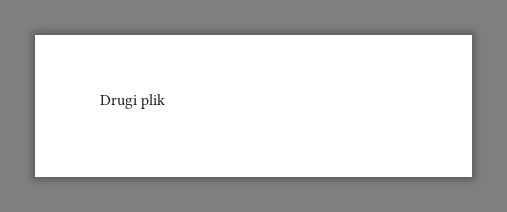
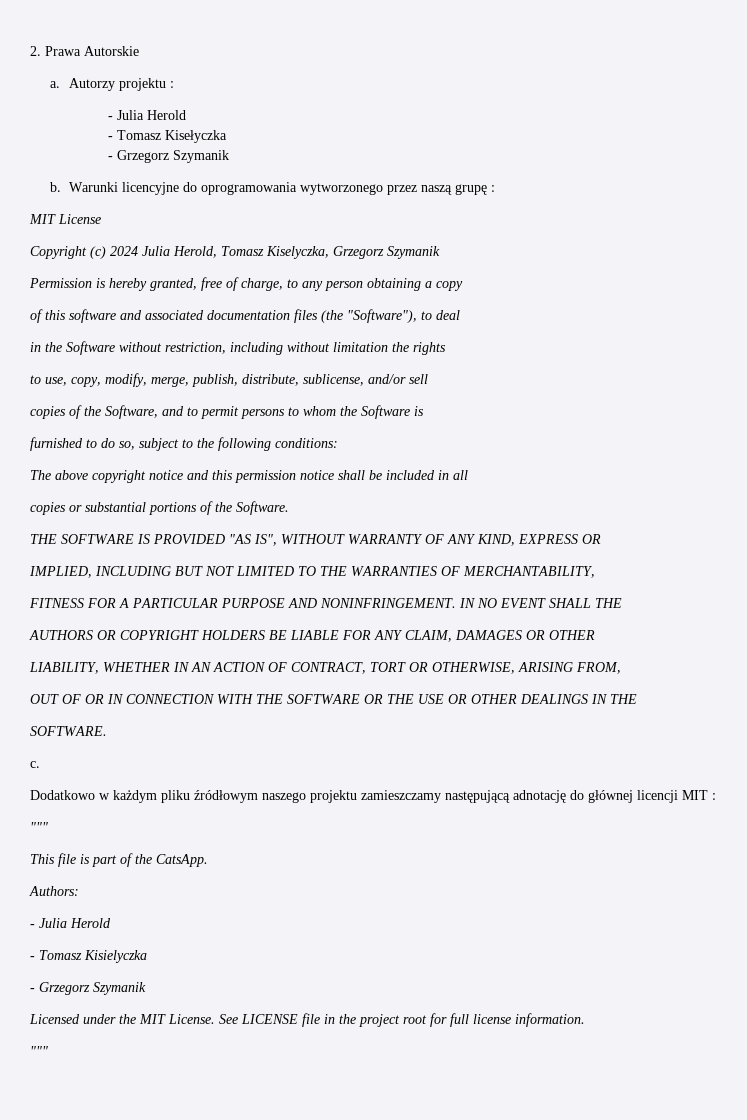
- Drugi plik
+ 2. Prawa Autorskie
+ a. Autorzy projektu :
+ - Julia Herold
+ - Tomasz Kisełyczka
+ - Grzegorz Szymanik
+ b. Warunki licencyjne do oprogramowania wytworzonego przez naszą grupę :
+ MIT License
+ Copyright (c) 2024 Julia Herold, Tomasz Kiselyczka, Grzegorz Szymanik
+ Permission is hereby granted, free of charge, to any person obtaining a copy
+ of this software and associated documentation files (the "Software"), to deal
+ in the Software without restriction, including without limitation the rights
+ to use, copy, modify, merge, publish, distribute, sublicense, and/or sell
+ copies of the Software, and to permit persons to whom the Software is
+ furnished to do so, subject to the following conditions:
+ The above copyright notice and this permission notice shall be included in all
+ copies or substantial portions of the Software.
+ THE SOFTWARE IS PROVIDED "AS IS", WITHOUT WARRANTY OF ANY KIND, EXPRESS OR
+ IMPLIED, INCLUDING BUT NOT LIMITED TO THE WARRANTIES OF MERCHANTABILITY,
+ FITNESS FOR A PARTICULAR PURPOSE AND NONINFRINGEMENT. IN NO EVENT SHALL THE
+ AUTHORS OR COPYRIGHT HOLDERS BE LIABLE FOR ANY CLAIM, DAMAGES OR OTHER
+ LIABILITY, WHETHER IN AN ACTION OF CONTRACT, TORT OR OTHERWISE, ARISING FROM,
+ OUT OF OR IN CONNECTION WITH THE SOFTWARE OR THE USE OR OTHER DEALINGS IN THE
+ SOFTWARE.
+ c.
+ Dodatkowo w każdym pliku źródłowym naszego projektu zamieszczamy następującą adnotację do głównej licencji MIT :
+ """
+ This file is part of the CatsApp.
+ Authors:
+ - Julia Herold
+ - Tomasz Kisielyczka
+ - Grzegorz Szymanik
+ Licensed under the MIT License. See LICENSE file in the project root for full license information.
+ """

